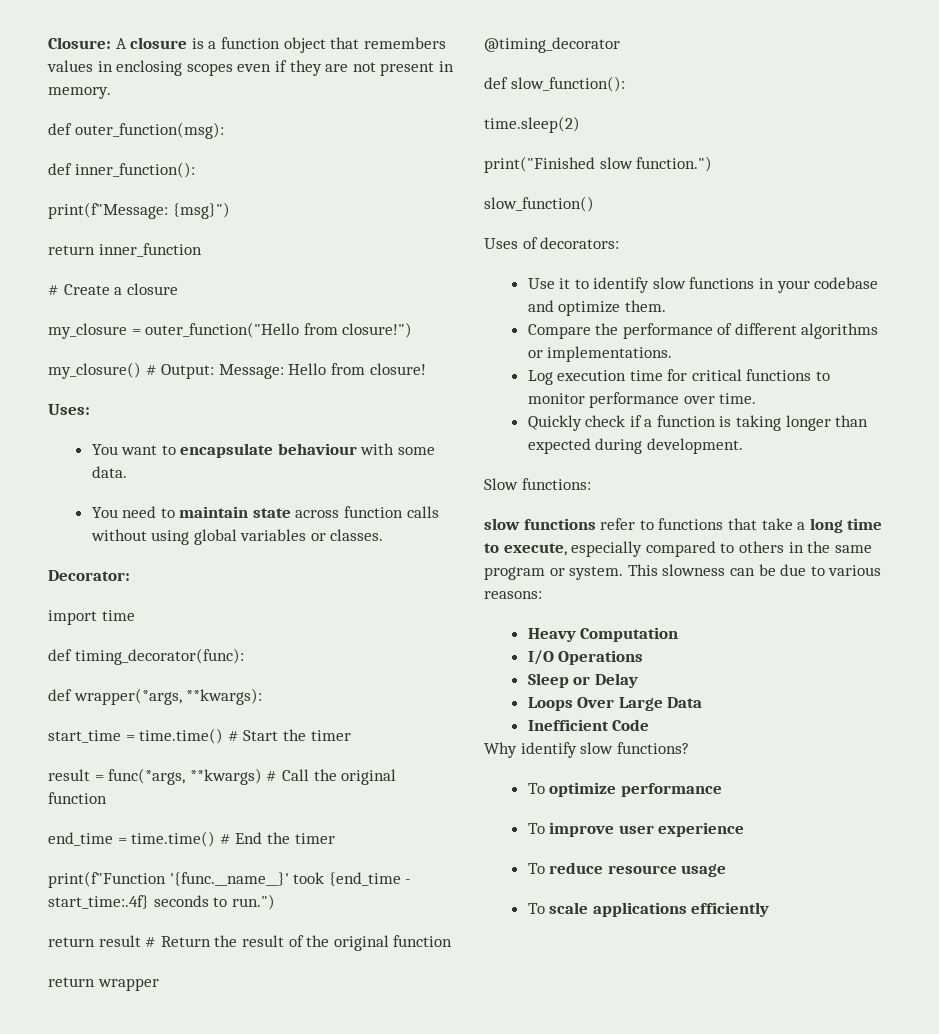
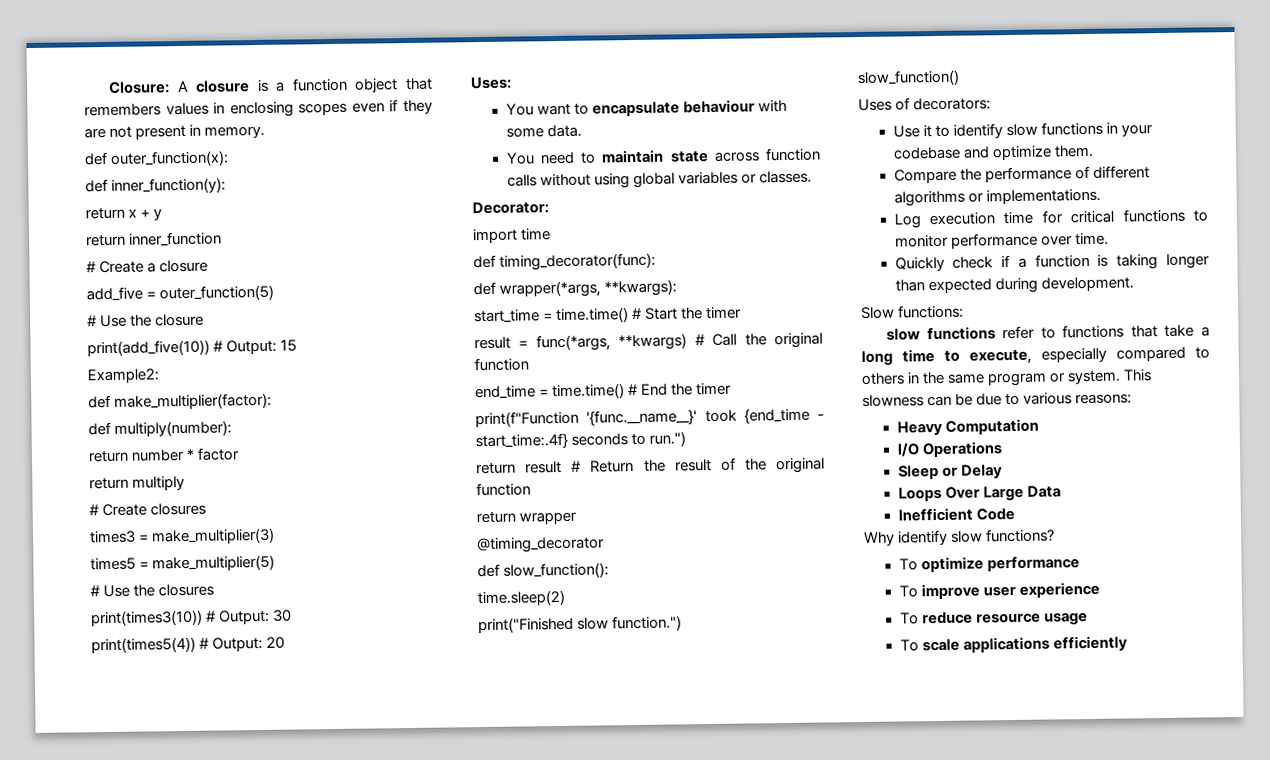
- def outer_function(msg):
- def inner_function():
- print(f"Message: {msg}")
+ def outer_function(x):
+ def inner_function(y):
+ return x + y
- my_closure = outer_function("Hello from closure!")
- my_closure() # Output: Message: Hello from closure!
+ add_five = outer_function(5)
+ # Use the closure
+ print(add_five(10)) # Output: 15
+ Example2:
+ def make_multiplier(factor):
+ def multiply(number):
+ return number * factor
+ return multiply
+ # Create closures
+ times3 = make_multiplier(3)
+ times5 = make_multiplier(5)
+ # Use the closures
+ print(times3(10)) # Output: 30
+ print(times5(4)) # Output: 20

